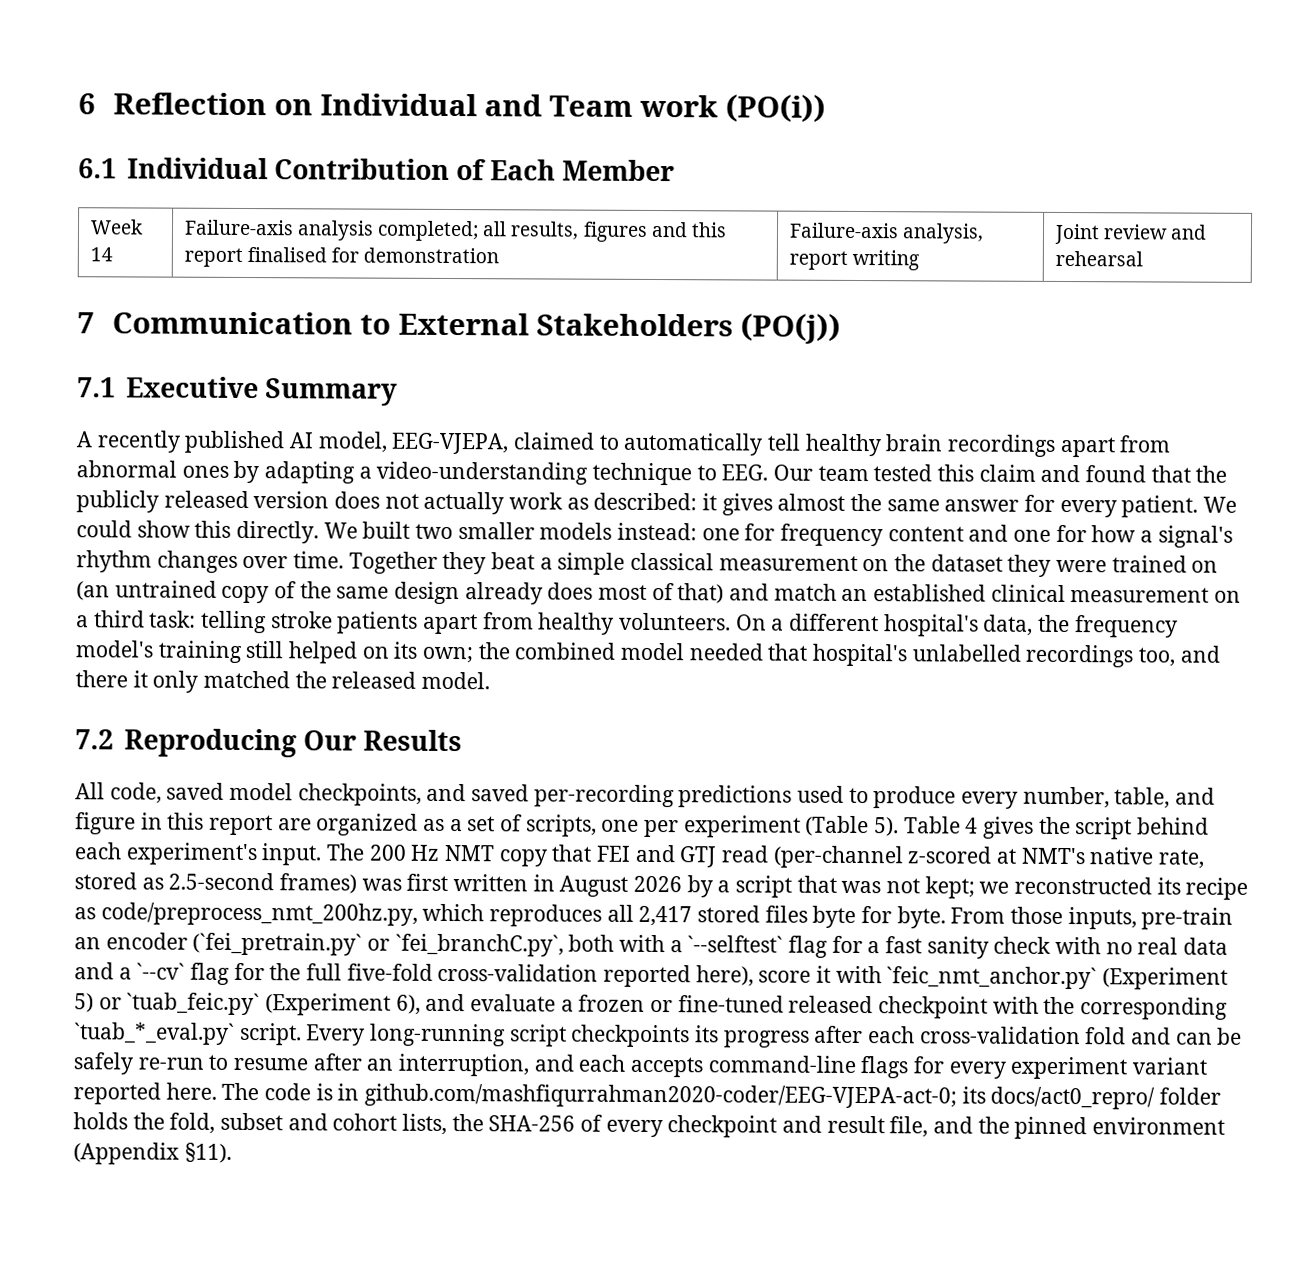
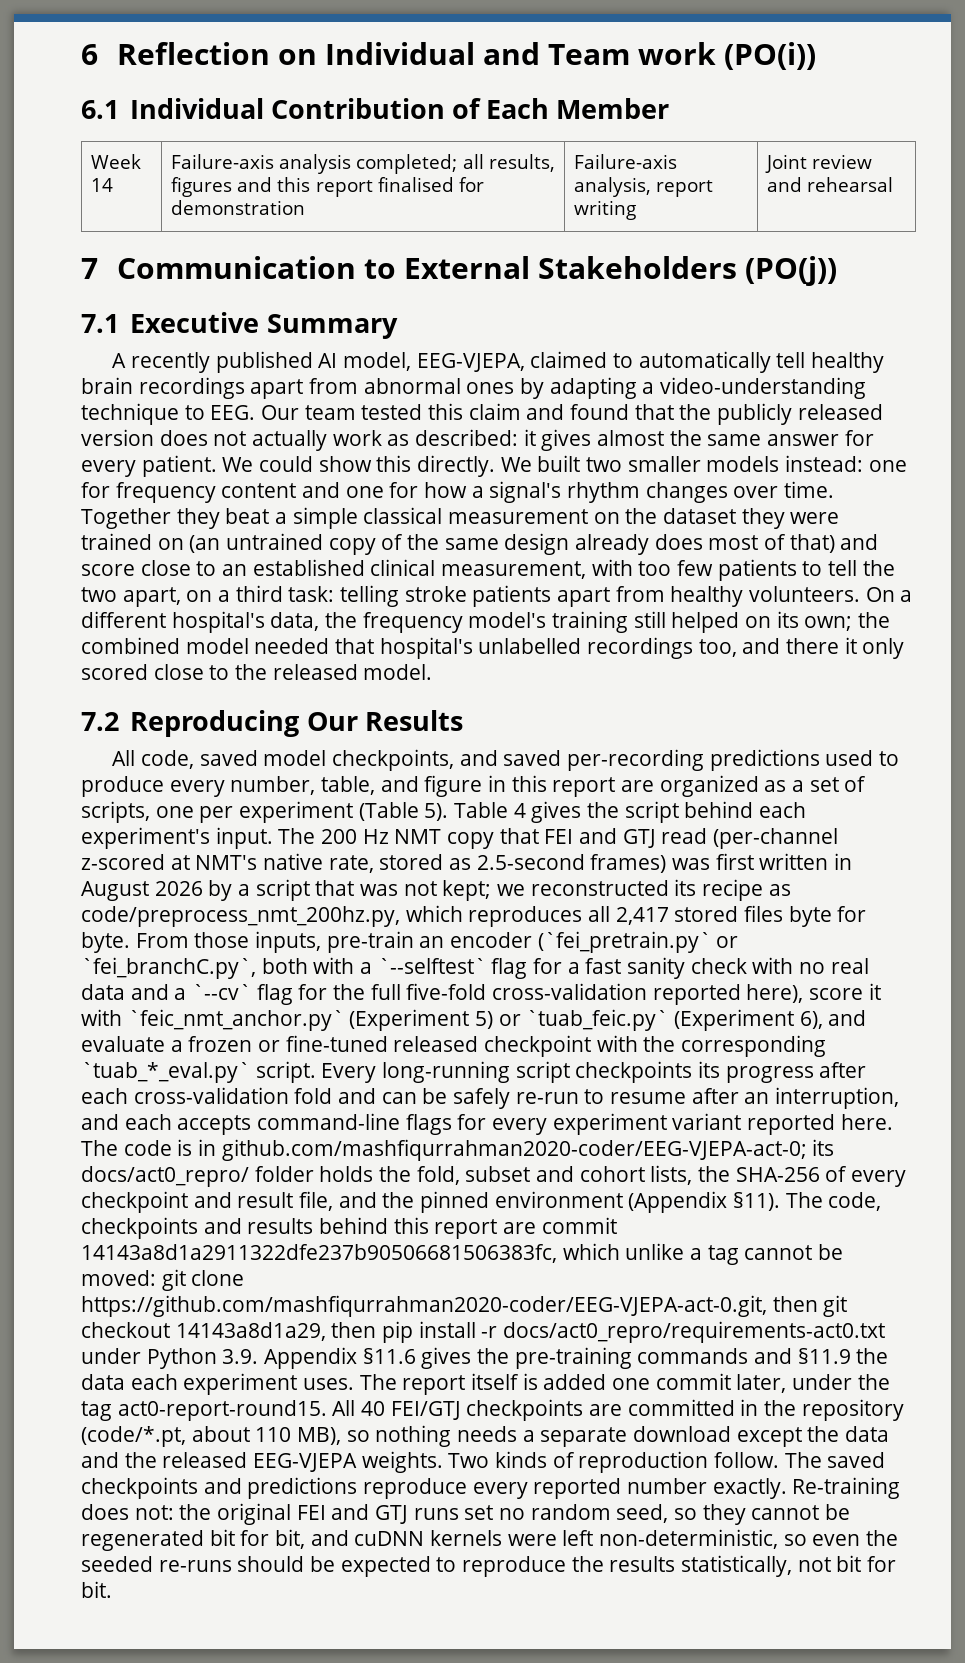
- Together they beat a simple classical measurement on the dataset they were trained on (an untrained copy of the same design already does most of that) and match an established clinical measurement on a third task: telling stroke patients apart from healthy volunteers.
+ Together they beat a simple classical measurement on the dataset they were trained on (an untrained copy of the same design already does most of that) and score close to an established clinical measurement, with too few patients to tell the two apart, on a third task: telling stroke patients apart from healthy volunteers.
- On a different hospital's data, the frequency model's training still helped on its own; the combined model needed that hospital's unlabelled recordings too, and there it only matched the released model.
+ On a different hospital's data, the frequency model's training still helped on its own; the combined model needed that hospital's unlabelled recordings too, and there it only scored close to the released model.
+ The code, checkpoints and results behind this report are commit 14143a8d1a2911322dfe237b90506681506383fc, which unlike a tag cannot be moved: git clone https://github.com/mashfiqurrahman2020-coder/EEG-VJEPA-act-0.git, then git checkout 14143a8d1a29, then pip install -r docs/act0_repro/requirements-act0.txt under Python 3.9. Appendix §11.6 gives the pre-training commands and §11.9 the data each experiment uses. The report itself is added one commit later, under the tag act0-report-round15. All 40 FEI/GTJ checkpoints are committed in the repository (code/*.pt, about 110 MB), so nothing needs a separate download except the data and the released EEG-VJEPA weights. Two kinds of reproduction follow. The saved checkpoints and predictions reproduce every reported number exactly. Re-training does not: the original FEI and GTJ runs set no random seed, so they cannot be regenerated bit for bit, and cuDNN kernels were left non-deterministic, so even the seeded re-runs should be expected to reproduce the results statistically, not bit for bit.

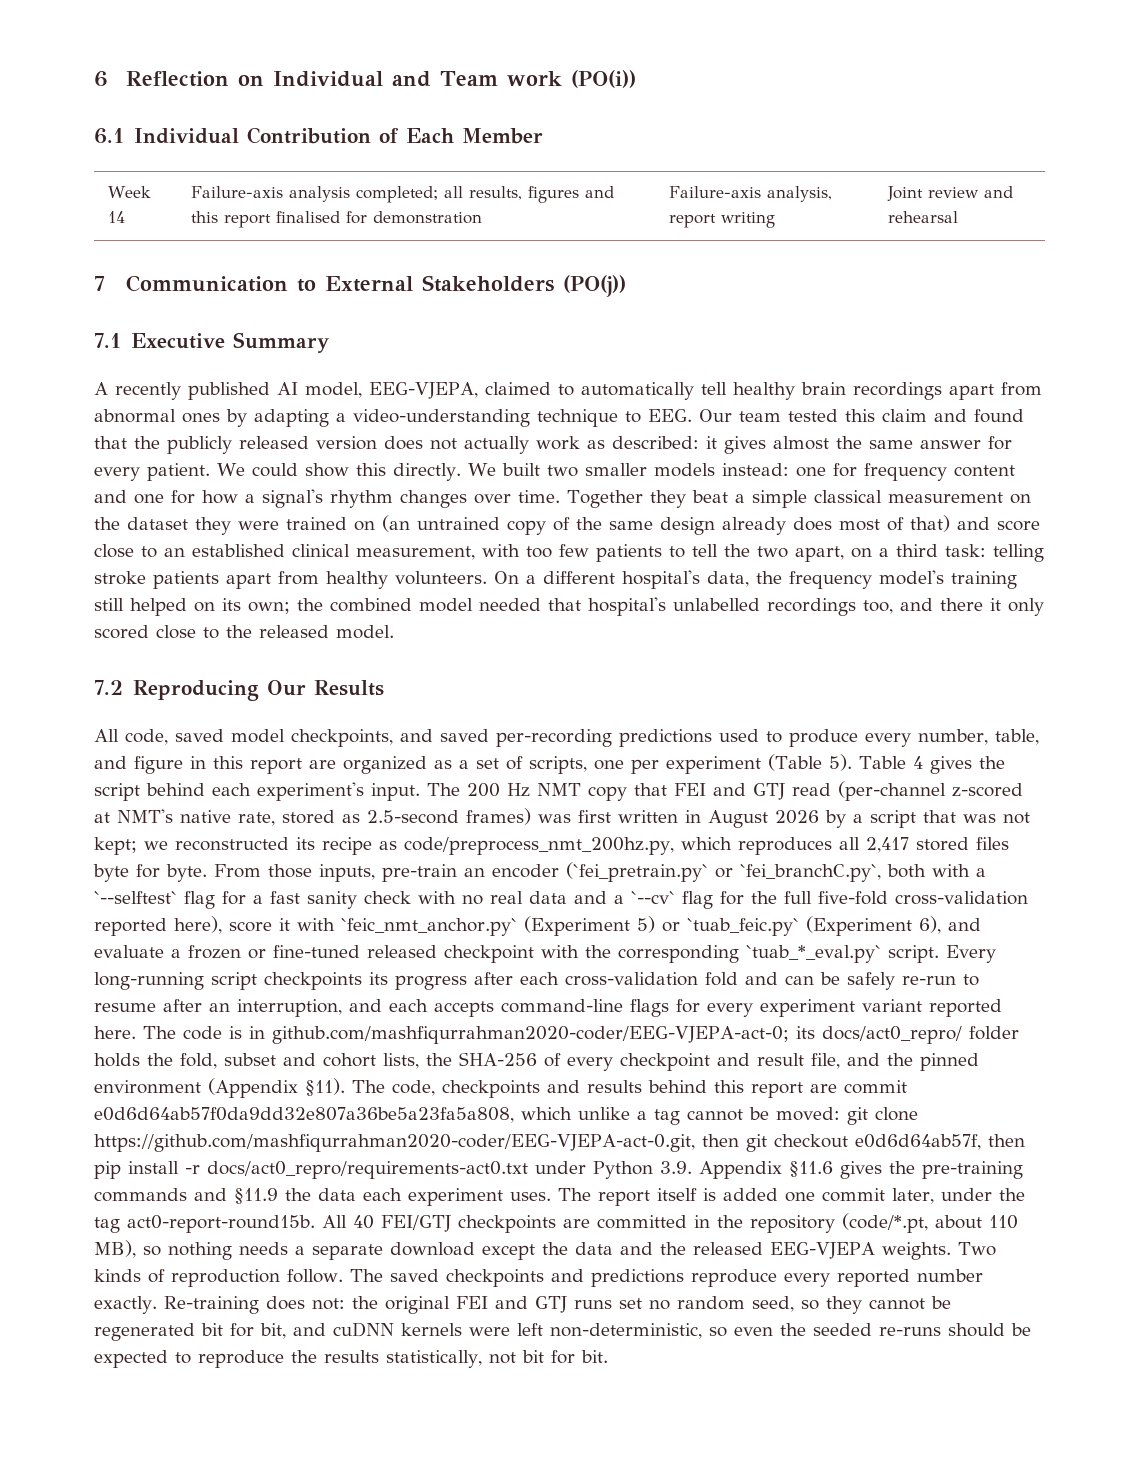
- The code, checkpoints and results behind this report are commit 14143a8d1a2911322dfe237b90506681506383fc, which unlike a tag cannot be moved: git clone https://github.com/mashfiqurrahman2020-coder/EEG-VJEPA-act-0.git, then git checkout 14143a8d1a29, then pip install -r docs/act0_repro/requirements-act0.txt under Python 3.9. Appendix §11.6 gives the pre-training commands and §11.9 the data each experiment uses.
+ The code, checkpoints and results behind this report are commit e0d6d64ab57f0da9dd32e807a36be5a23fa5a808, which unlike a tag cannot be moved: git clone https://github.com/mashfiqurrahman2020-coder/EEG-VJEPA-act-0.git, then git checkout e0d6d64ab57f, then pip install -r docs/act0_repro/requirements-act0.txt under Python 3.9. Appendix §11.6 gives the pre-training commands and §11.9 the data each experiment uses.
- The report itself is added one commit later, under the tag act0-report-round15.
+ The report itself is added one commit later, under the tag act0-report-round15b.

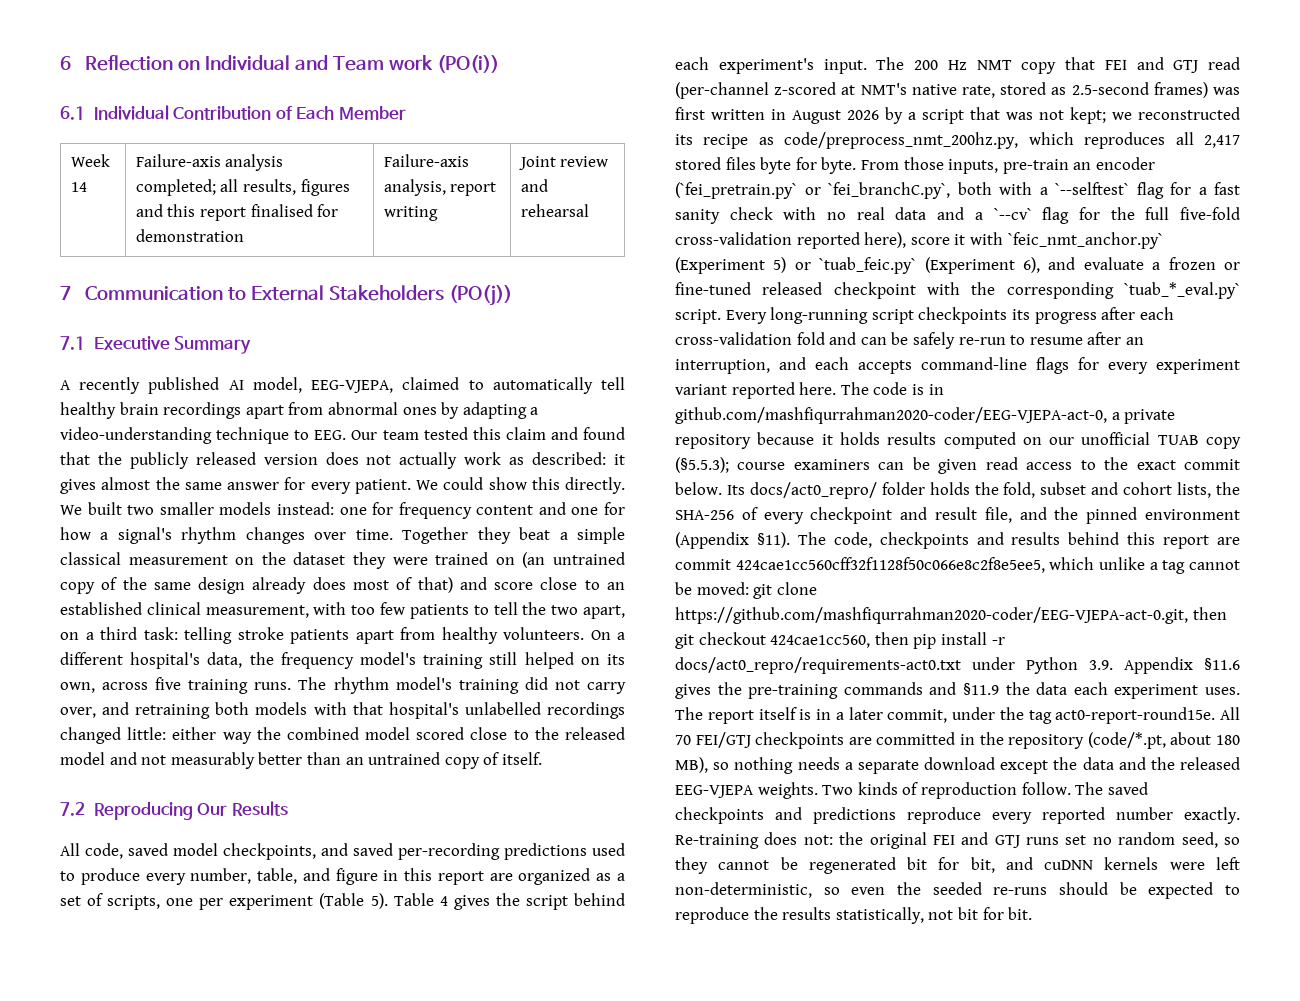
- On a different hospital's data, the frequency model's training still helped on its own; the combined model needed that hospital's unlabelled recordings too, and there it only scored close to the released model.
+ On a different hospital's data, the frequency model's training still helped on its own, across five training runs. The rhythm model's training did not carry over, and retraining both models with that hospital's unlabelled recordings changed little: either way the combined model scored close to the released model and not measurably better than an untrained copy of itself.
- The code is in github.com/mashfiqurrahman2020-coder/EEG-VJEPA-act-0; its docs/act0_repro/ folder holds the fold, subset and cohort lists, the SHA-256 of every checkpoint and result file, and the pinned environment (Appendix §11).
+ The code is in github.com/mashfiqurrahman2020-coder/EEG-VJEPA-act-0, a private repository because it holds results computed on our unofficial TUAB copy (§5.5.3); course examiners can be given read access to the exact commit below. Its docs/act0_repro/ folder holds the fold, subset and cohort lists, the SHA-256 of every checkpoint and result file, and the pinned environment (Appendix §11).
- The code, checkpoints and results behind this report are commit e0d6d64ab57f0da9dd32e807a36be5a23fa5a808, which unlike a tag cannot be moved: git clone https://github.com/mashfiqurrahman2020-coder/EEG-VJEPA-act-0.git, then git checkout e0d6d64ab57f, then pip install -r docs/act0_repro/requirements-act0.txt under Python 3.9. Appendix §11.6 gives the pre-training commands and §11.9 the data each experiment uses.
+ The code, checkpoints and results behind this report are commit 424cae1cc560cff32f1128f50c066e8c2f8e5ee5, which unlike a tag cannot be moved: git clone https://github.com/mashfiqurrahman2020-coder/EEG-VJEPA-act-0.git, then git checkout 424cae1cc560, then pip install -r docs/act0_repro/requirements-act0.txt under Python 3.9. Appendix §11.6 gives the pre-training commands and §11.9 the data each experiment uses.
- The report itself is added one commit later, under the tag act0-report-round15b. All 40 FEI/GTJ checkpoints are committed in the repository (code/*.pt, about 110 MB), so nothing needs a separate download except the data and the released EEG-VJEPA weights.
+ The report itself is in a later commit, under the tag act0-report-round15e. All 70 FEI/GTJ checkpoints are committed in the repository (code/*.pt, about 180 MB), so nothing needs a separate download except the data and the released EEG-VJEPA weights.

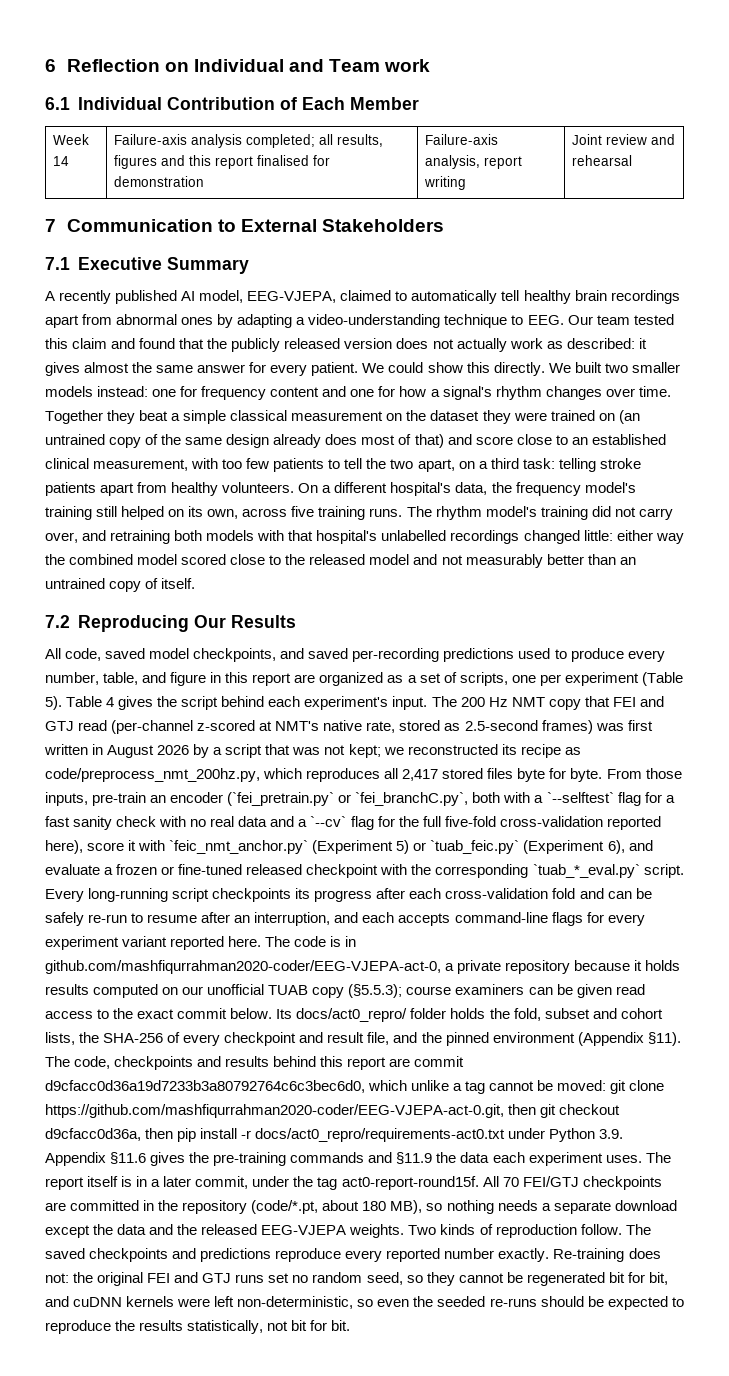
- 6 Reflection on Individual and Team work (PO(i))
+ 6 Reflection on Individual and Team work
- 7 Communication to External Stakeholders (PO(j))
+ 7 Communication to External Stakeholders
- The code, checkpoints and results behind this report are commit 424cae1cc560cff32f1128f50c066e8c2f8e5ee5, which unlike a tag cannot be moved: git clone https://github.com/mashfiqurrahman2020-coder/EEG-VJEPA-act-0.git, then git checkout 424cae1cc560, then pip install -r docs/act0_repro/requirements-act0.txt under Python 3.9. Appendix §11.6 gives the pre-training commands and §11.9 the data each experiment uses.
+ The code, checkpoints and results behind this report are commit d9cfacc0d36a19d7233b3a80792764c6c3bec6d0, which unlike a tag cannot be moved: git clone https://github.com/mashfiqurrahman2020-coder/EEG-VJEPA-act-0.git, then git checkout d9cfacc0d36a, then pip install -r docs/act0_repro/requirements-act0.txt under Python 3.9. Appendix §11.6 gives the pre-training commands and §11.9 the data each experiment uses.
- The report itself is in a later commit, under the tag act0-report-round15e.
+ The report itself is in a later commit, under the tag act0-report-round15f.

